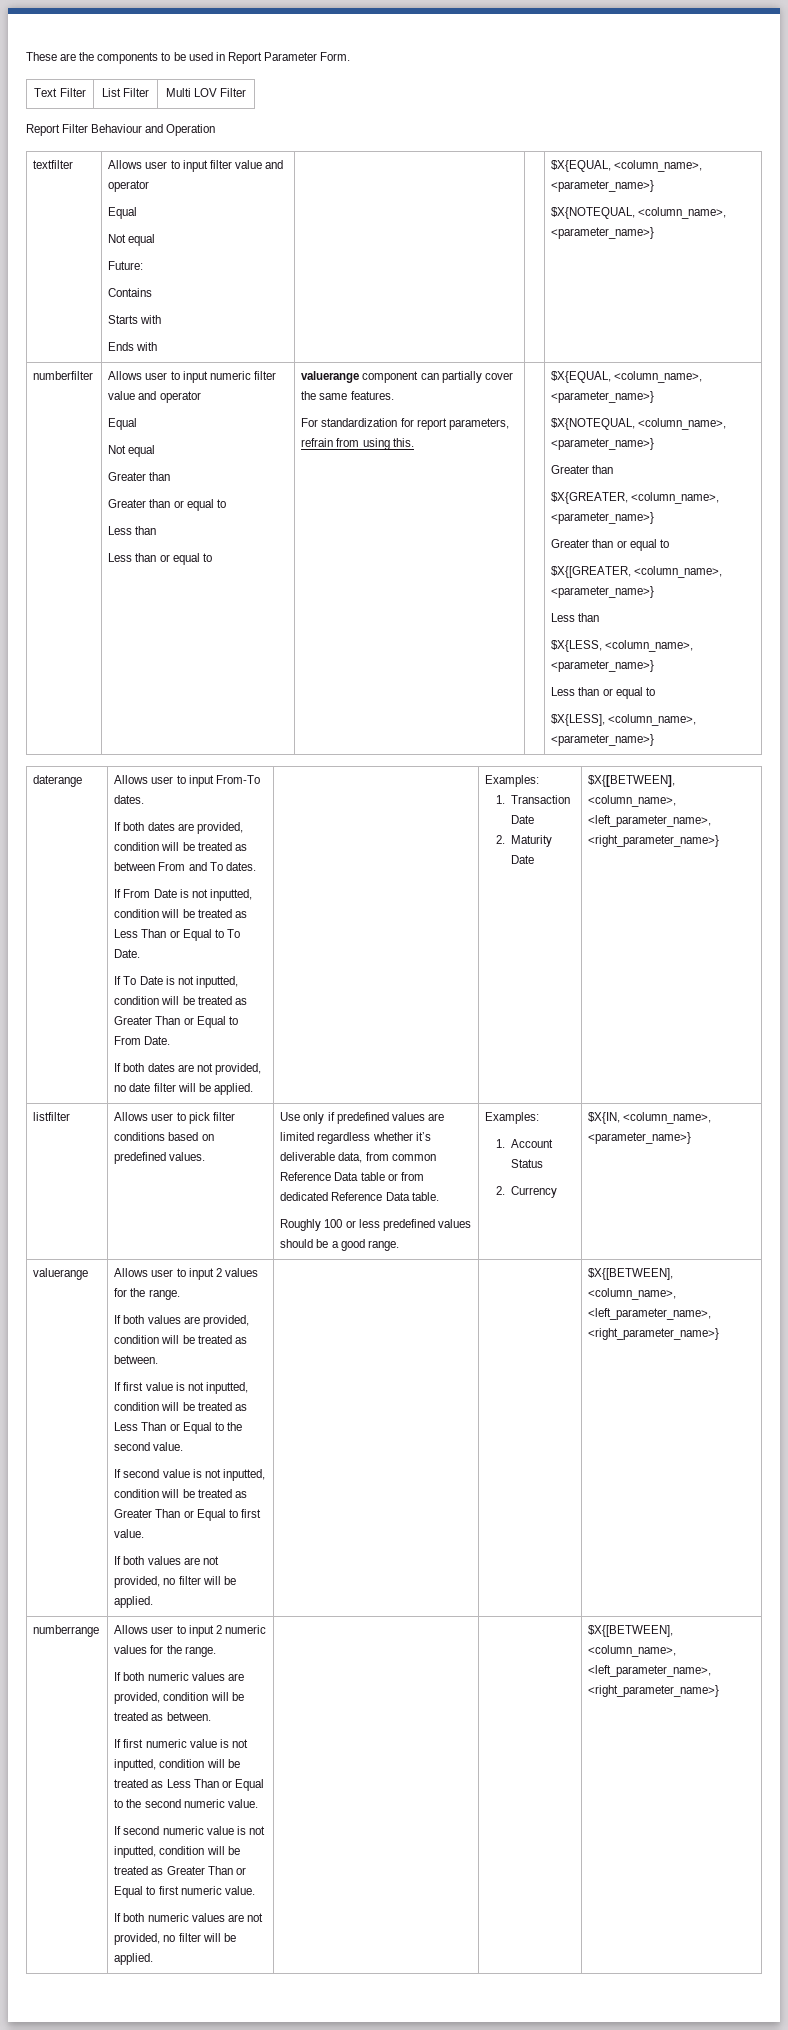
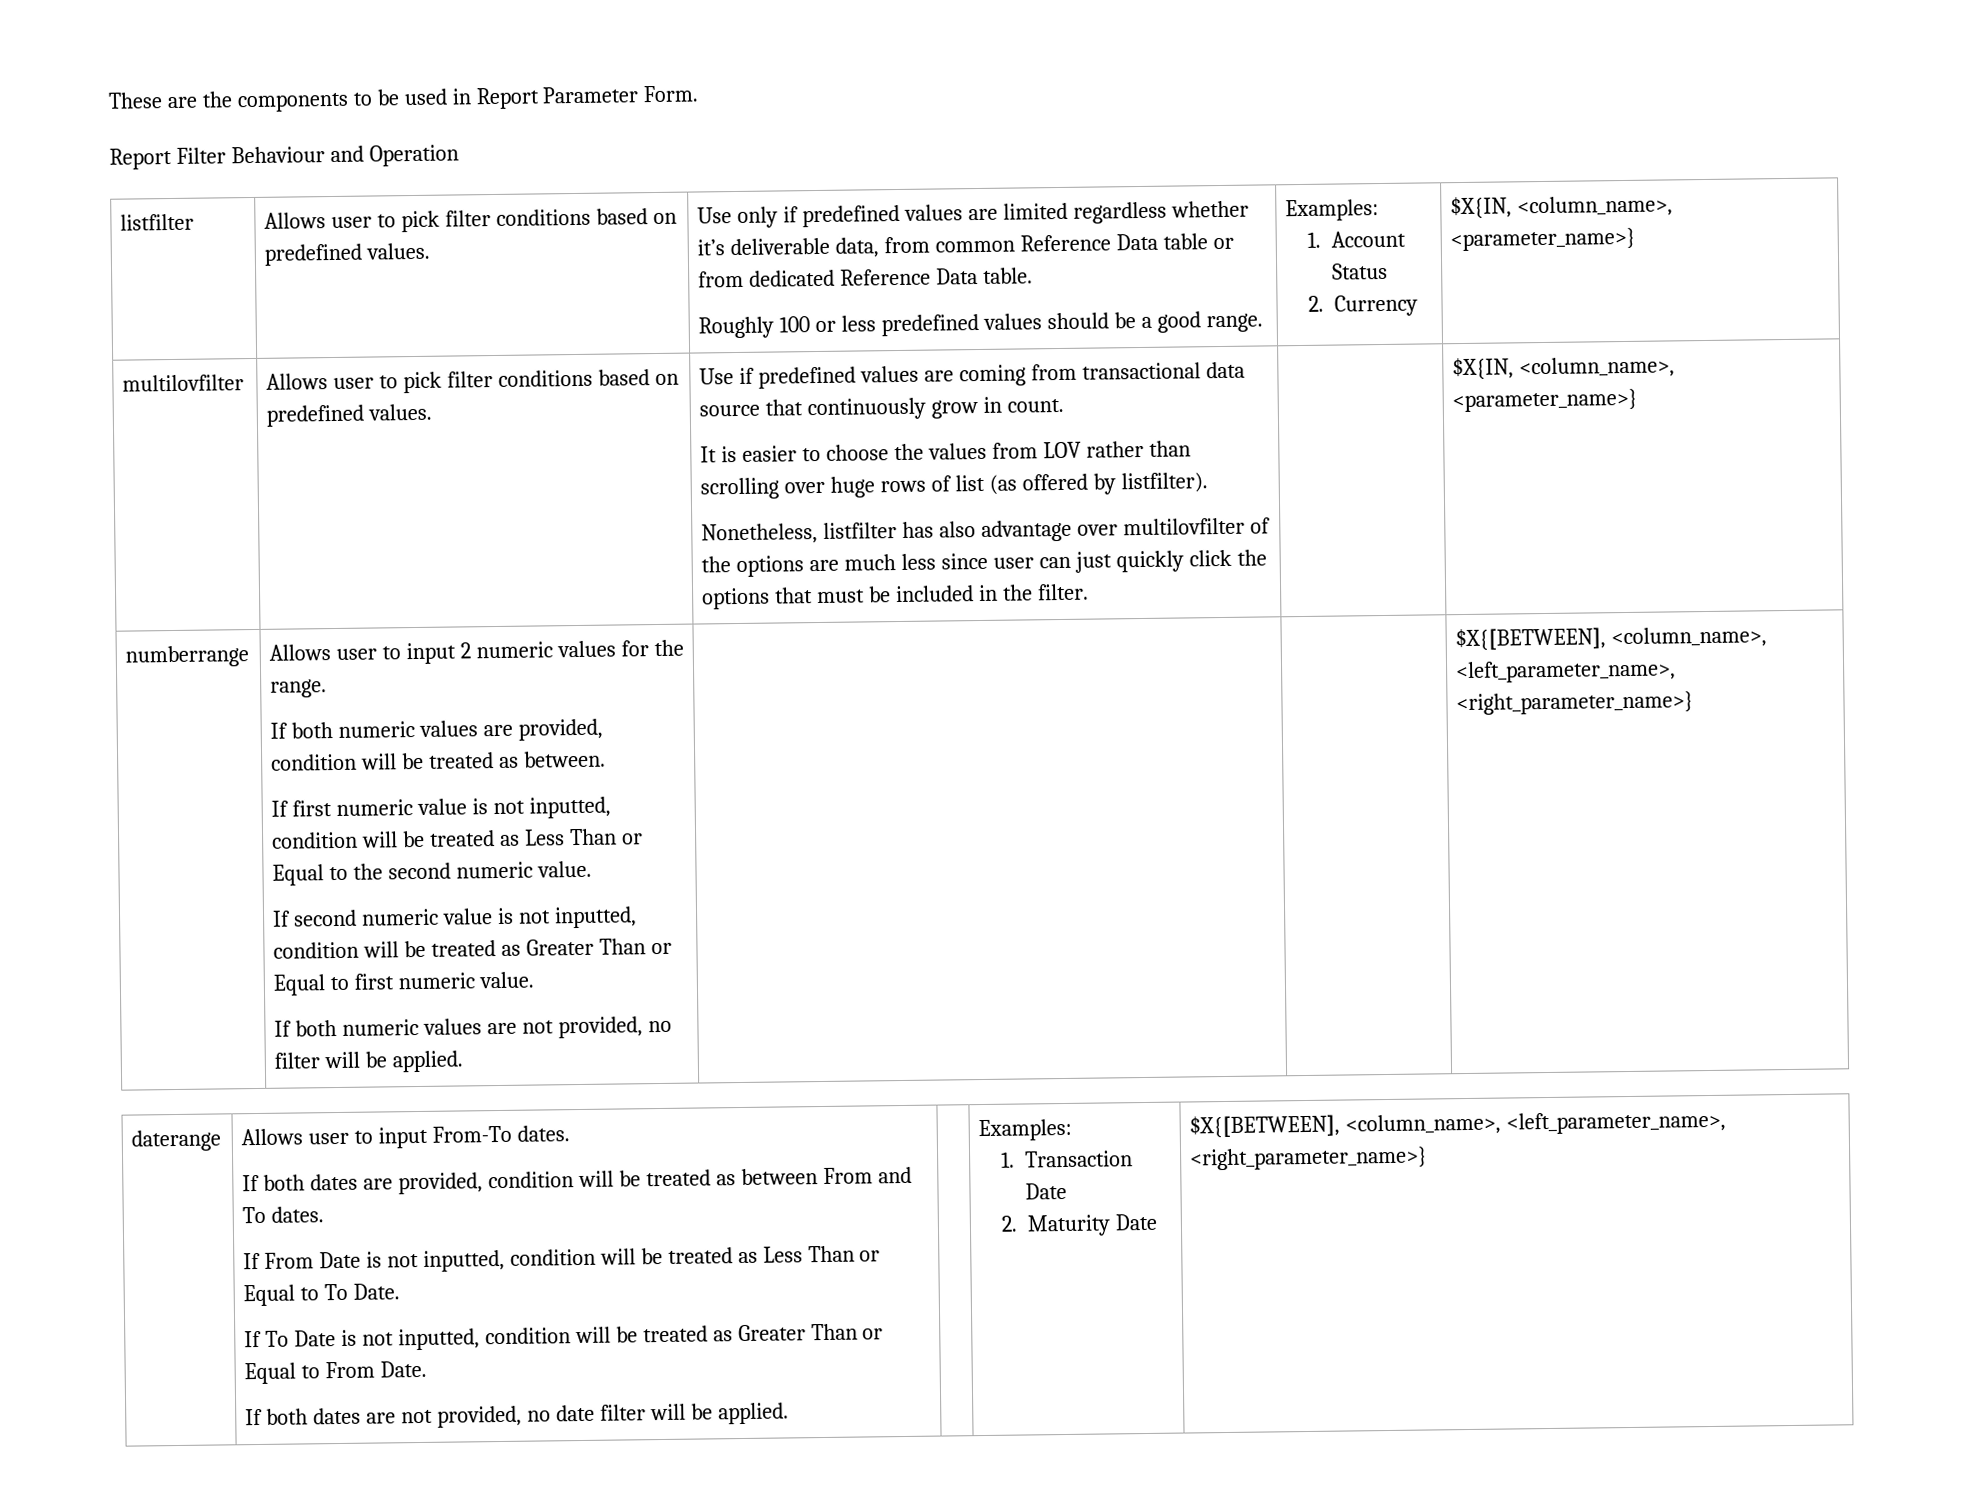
- Text Filter | List Filter | Multi LOV Filter
- textfilter | Allows user to input filter value and operator
- Equal
- Not equal
- Future:
- Contains
- Starts with
- Ends with | | | $X{EQUAL, <column_name>, <parameter_name>}
- $X{NOTEQUAL, <column_name>, <parameter_name>}
- numberfilter | Allows user to input numeric filter value and operator
- Equal
- Not equal
- Greater than
- Greater than or equal to
- Less than
- Less than or equal to | valuerange component can partially cover the same features.
- For standardization for report parameters, refrain from using this. | | $X{EQUAL, <column_name>, <parameter_name>}
- $X{NOTEQUAL, <column_name>, <parameter_name>}
- Greater than
- $X{GREATER, <column_name>, <parameter_name>}
- Greater than or equal to
- $X{[GREATER, <column_name>, <parameter_name>}
- Less than
- $X{LESS, <column_name>, <parameter_name>}
- Less than or equal to
- $X{LESS], <column_name>, <parameter_name>}
+ listfilter | Allows user to pick filter conditions based on predefined values. | Use only if predefined values are limited regardless whether it’s deliverable data, from common Reference Data table or from dedicated Reference Data table.
+ Roughly 100 or less predefined values should be a good range. | Examples:
+ 1. Account Status
+ 2. Currency | $X{IN, <column_name>, <parameter_name>}
+ multilovfilter | Allows user to pick filter conditions based on predefined values. | Use if predefined values are coming from transactional data source that continuously grow in count.
+ It is easier to choose the values from LOV rather than scrolling over huge rows of list (as offered by listfilter).
+ Nonetheless, listfilter has also advantage over multilovfilter of the options are much less since user can just quickly click the options that must be included in the filter. | | $X{IN, <column_name>, <parameter_name>}
+ numberrange | Allows user to input 2 numeric values for the range.
+ If both numeric values are provided, condition will be treated as between.
+ If first numeric value is not inputted, condition will be treated as Less Than or Equal to the second numeric value.
+ If second numeric value is not inputted, condition will be treated as Greater Than or Equal to first numeric value.
+ If both numeric values are not provided, no filter will be applied. | | | $X{[BETWEEN], <column_name>, <left_parameter_name>, <right_parameter_name>}
- listfilter | Allows user to pick filter conditions based on predefined values. | Use only if predefined values are limited regardless whether it’s deliverable data, from common Reference Data table or from dedicated Reference Data table.
- Roughly 100 or less predefined values should be a good range. | Examples:
- 1. Account Status
- 2. Currency | $X{IN, <column_name>, <parameter_name>}
- valuerange | Allows user to input 2 values for the range.
- If both values are provided, condition will be treated as between.
- If first value is not inputted, condition will be treated as Less Than or Equal to the second value.
- If second value is not inputted, condition will be treated as Greater Than or Equal to first value.
- If both values are not provided, no filter will be applied. | | | $X{[BETWEEN], <column_name>, <left_parameter_name>, <right_parameter_name>}
- numberrange | Allows user to input 2 numeric values for the range.
- If both numeric values are provided, condition will be treated as between.
- If first numeric value is not inputted, condition will be treated as Less Than or Equal to the second numeric value.
- If second numeric value is not inputted, condition will be treated as Greater Than or Equal to first numeric value.
- If both numeric values are not provided, no filter will be applied. | | | $X{[BETWEEN], <column_name>, <left_parameter_name>, <right_parameter_name>}

